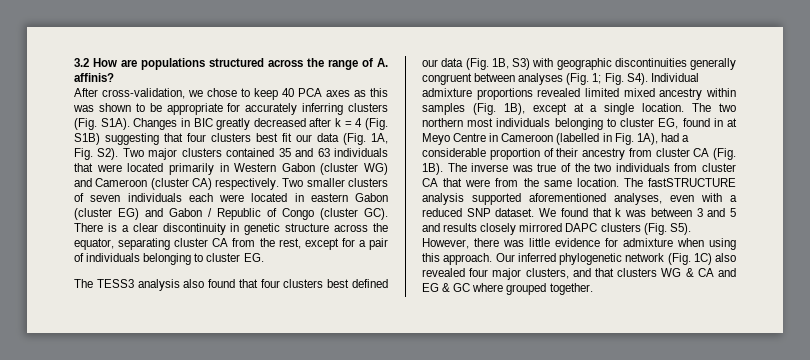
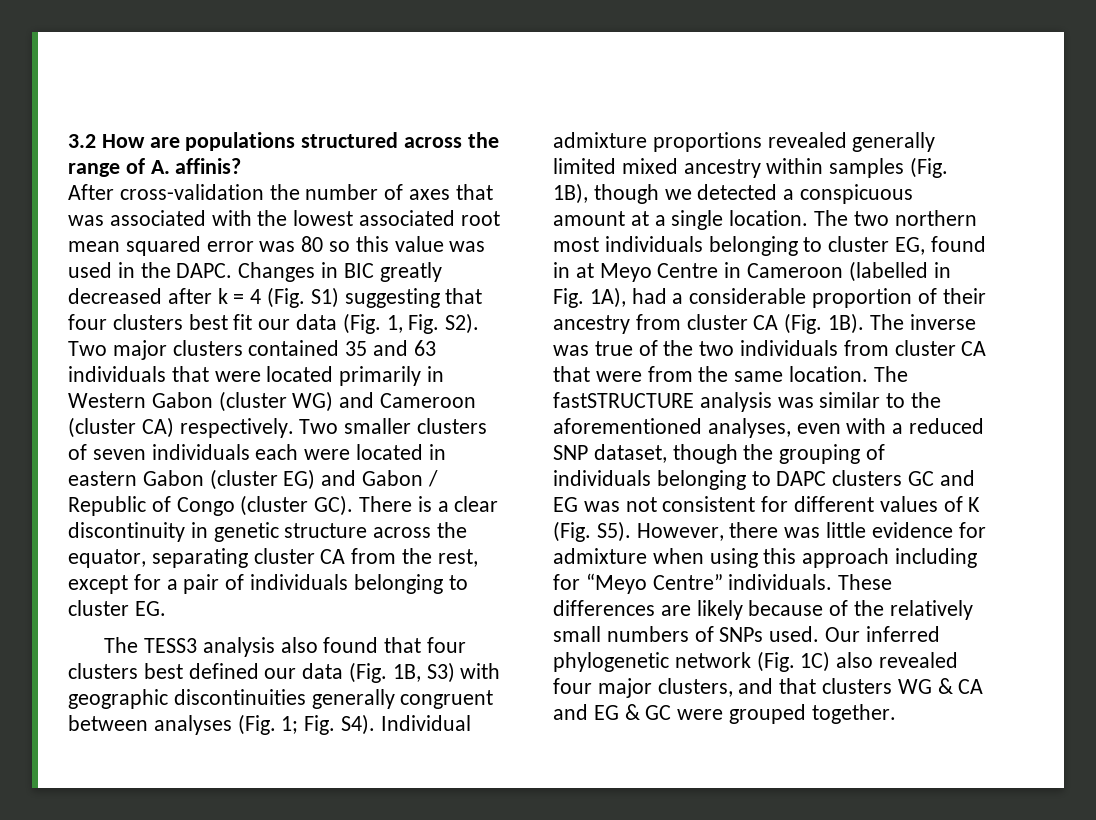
- After cross-validation, we chose to keep 40 PCA axes as this was shown to be appropriate for accurately inferring clusters (Fig. S1A).
+ After cross-validation the number of axes that was associated with the lowest associated root mean squared error was 80 so this value was used in the DAPC.
- Changes in BIC greatly decreased after k = 4 (Fig. S1B) suggesting that four clusters best fit our data (Fig. 1A, Fig. S2). Two major clusters contained 35 and 63 individuals that were located primarily in Western Gabon (cluster WG) and Cameroon (cluster CA) respectively.
+ Changes in BIC greatly decreased after k = 4 (Fig. S1) suggesting that four clusters best fit our data (Fig. 1, Fig. S2). Two major clusters contained 35 and 63 individuals that were located primarily in Western Gabon (cluster WG) and Cameroon (cluster CA) respectively.
- The TESS3 analysis also found that four clusters best defined our data (Fig. 1B, S3) with geographic discontinuities generally congruent between analyses (Fig. 1; Fig. S4). Individual admixture proportions revealed limited mixed ancestry within samples (Fig. 1B), except at a single location.
+ The TESS3 analysis also found that four clusters best defined our data (Fig. 1B, S3) with geographic discontinuities generally congruent between analyses (Fig. 1; Fig. S4). Individual admixture proportions revealed generally limited mixed ancestry within samples (Fig. 1B), though we detected a conspicuous amount at a single location.
- The fastSTRUCTURE analysis supported aforementioned analyses, even with a reduced SNP dataset. We found that k was between 3 and 5 and results closely mirrored DAPC clusters (Fig. S5). However, there was little evidence for admixture when using this approach.
+ The fastSTRUCTURE analysis was similar to the aforementioned analyses, even with a reduced SNP dataset, though the grouping of individuals belonging to DAPC clusters GC and EG was not consistent for different values of K (Fig. S5). However, there was little evidence for admixture when using this approach including for “Meyo Centre” individuals. These differences are likely because of the relatively small numbers of SNPs used.
- Our inferred phylogenetic network (Fig. 1C) also revealed four major clusters, and that clusters WG & CA and EG & GC where grouped together.
+ Our inferred phylogenetic network (Fig. 1C) also revealed four major clusters, and that clusters WG & CA and EG & GC were grouped together.

